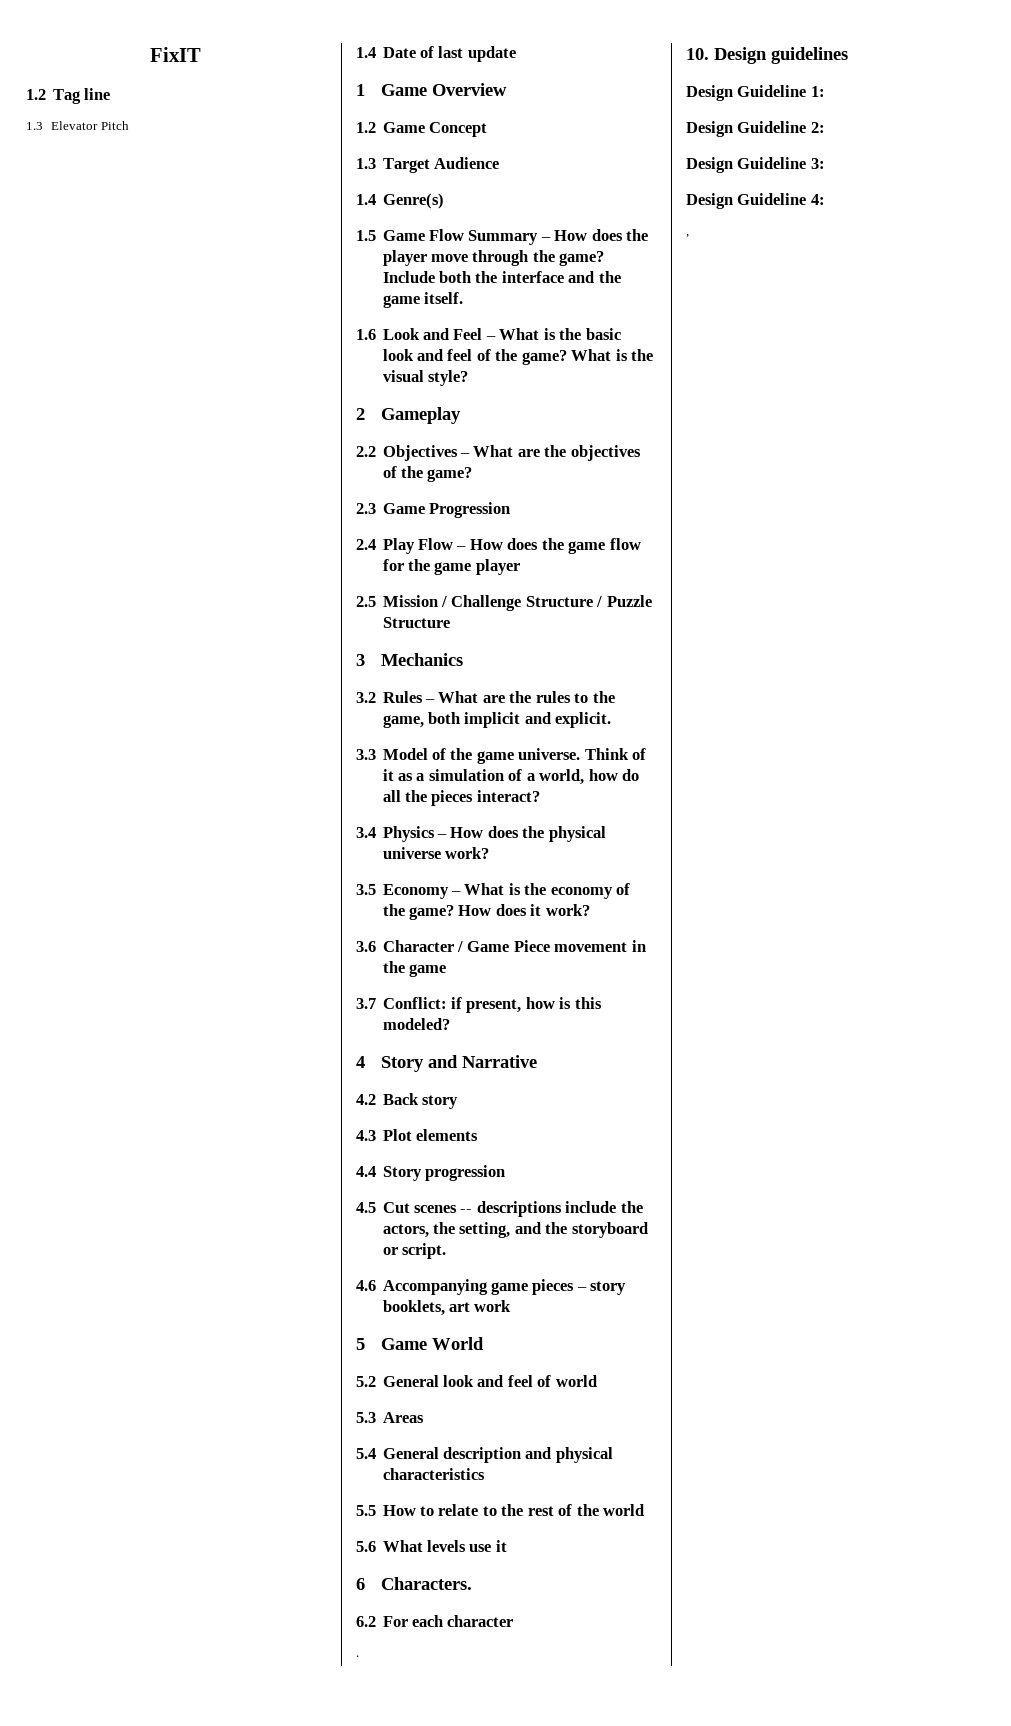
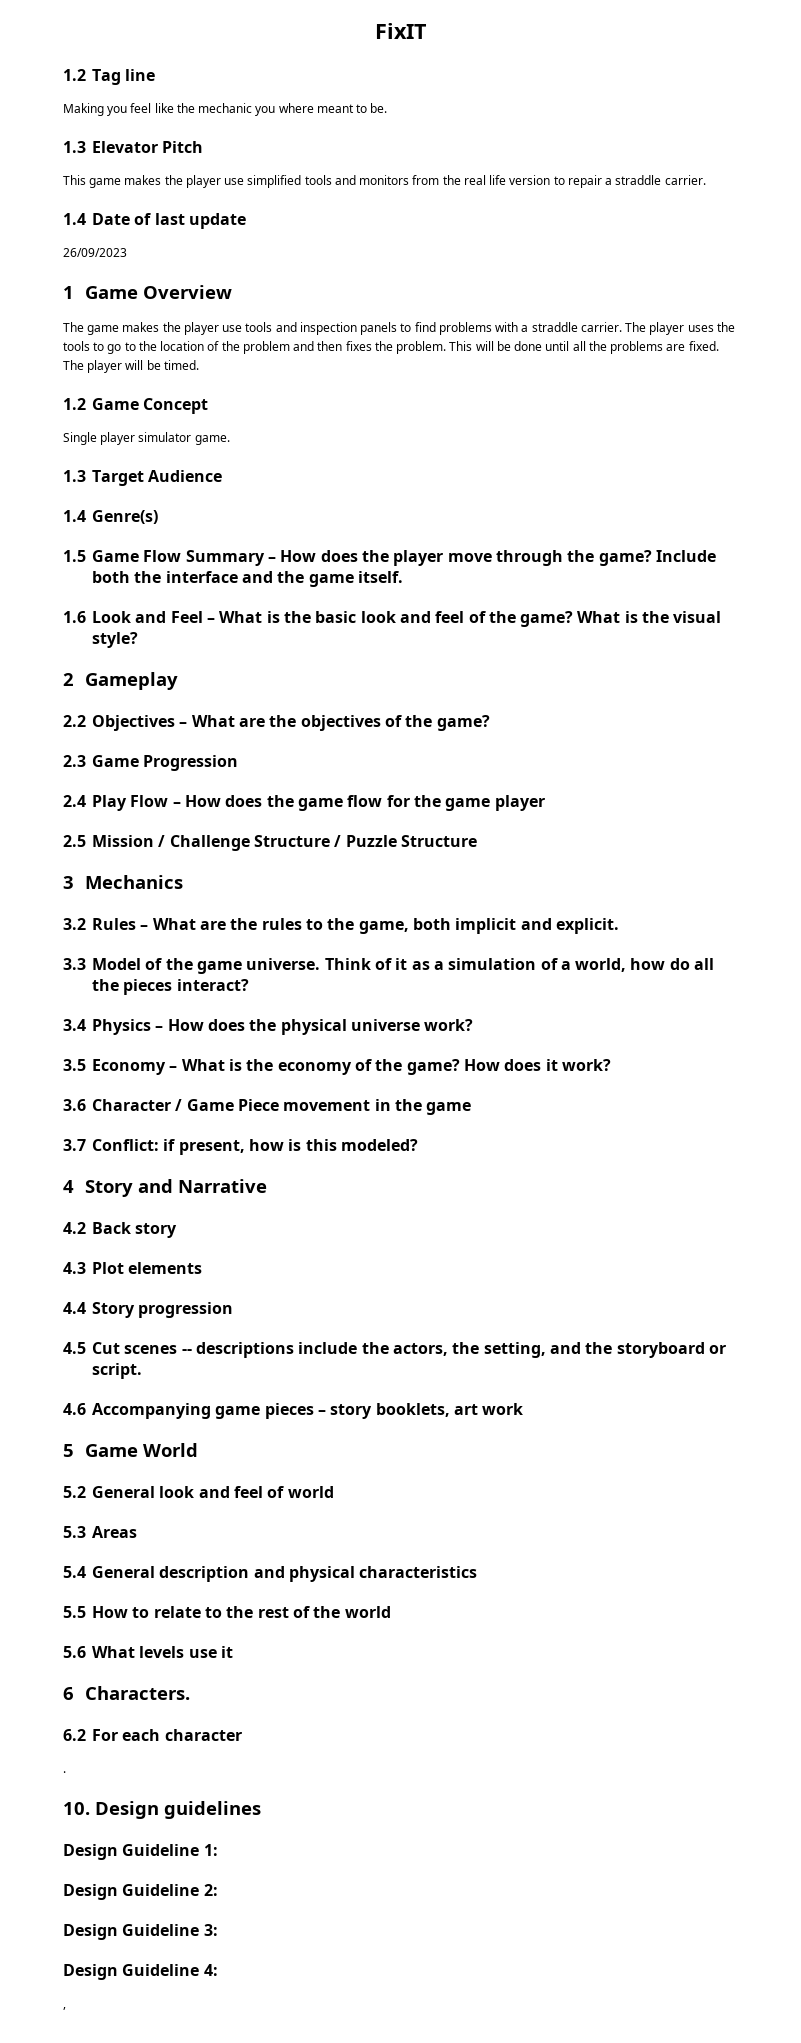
+ Making you feel like the mechanic you where meant to be.
  1.3 Elevator Pitch
+ This game makes the player use simplified tools and monitors from the real life version to repair a straddle carrier.
+ 26/09/2023
+ The game makes the player use tools and inspection panels to find problems with a straddle carrier. The player uses the tools to go to the location of the problem and then fixes the problem. This will be done until all the problems are fixed. The player will be timed.
+ Single player simulator game.

